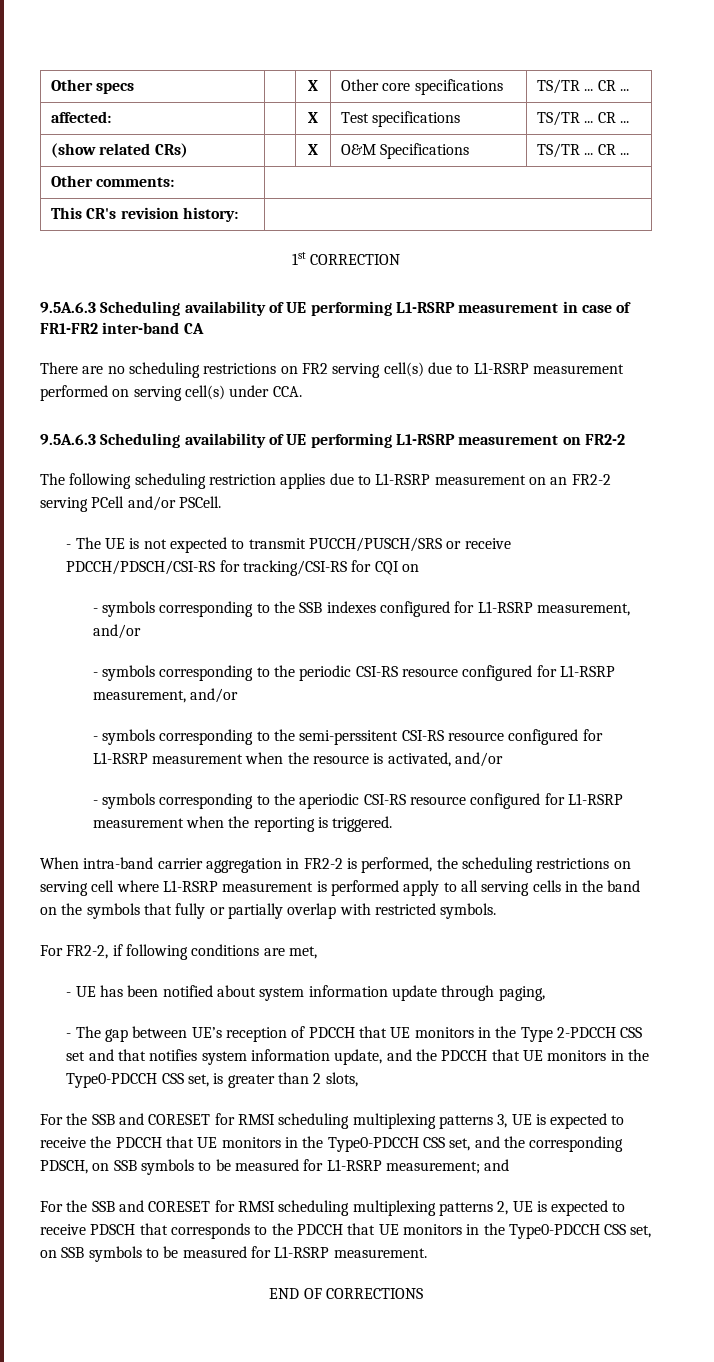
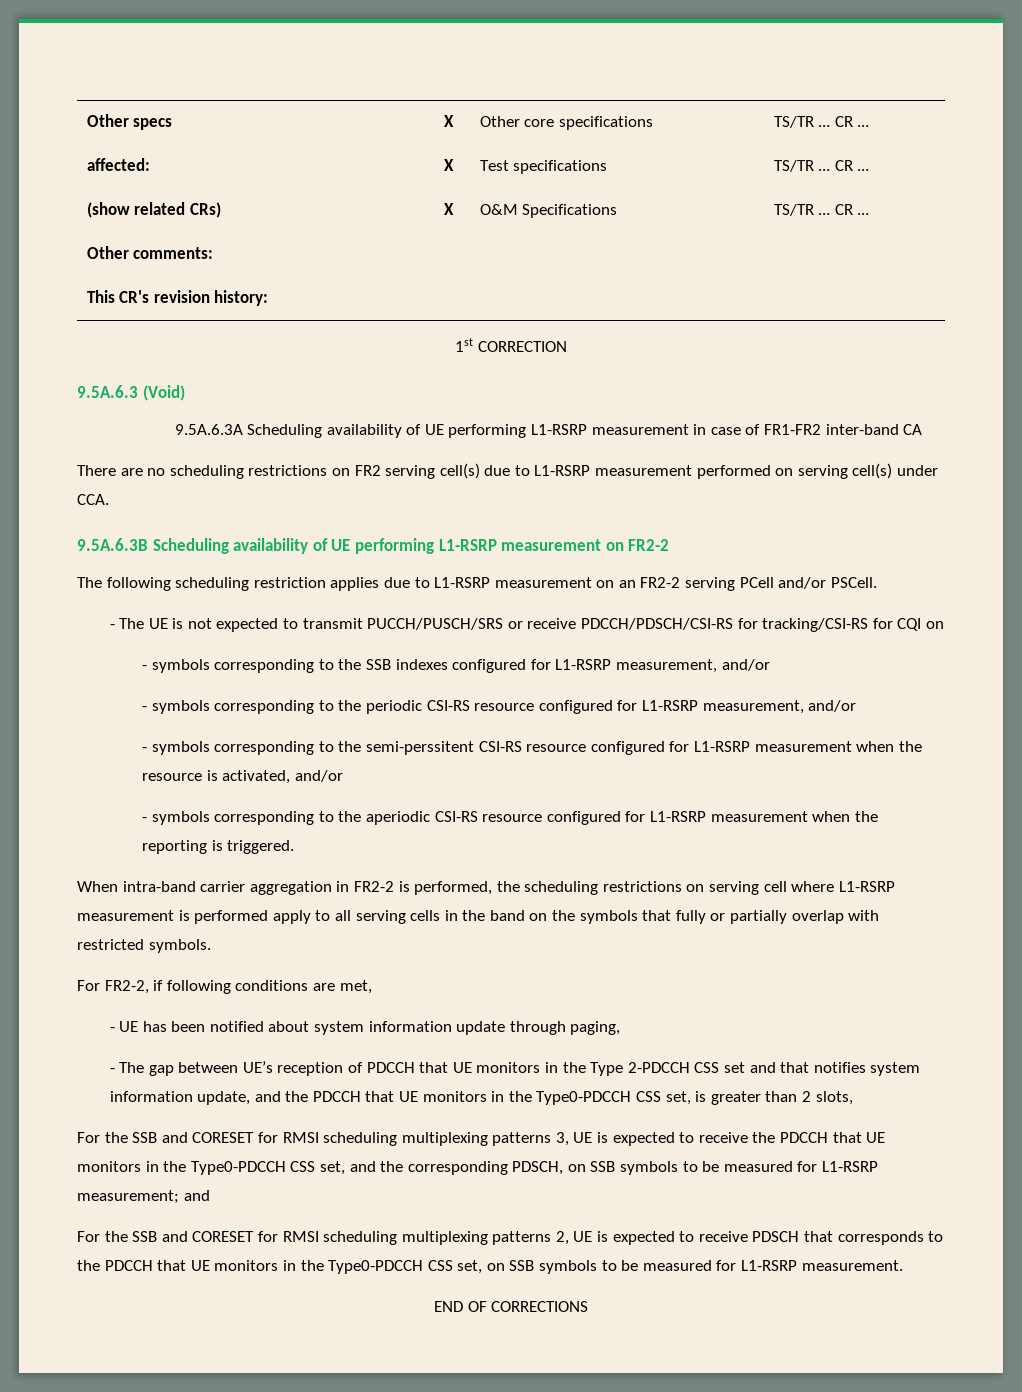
- 9.5A.6.3 Scheduling availability of UE performing L1-RSRP measurement in case of FR1-FR2 inter-band CA
+ 9.5A.6.3 (Void)
+ 9.5A.6.3A Scheduling availability of UE performing L1-RSRP measurement in case of FR1-FR2 inter-band CA
- 9.5A.6.3 Scheduling availability of UE performing L1-RSRP measurement on FR2-2
+ 9.5A.6.3B Scheduling availability of UE performing L1-RSRP measurement on FR2-2

